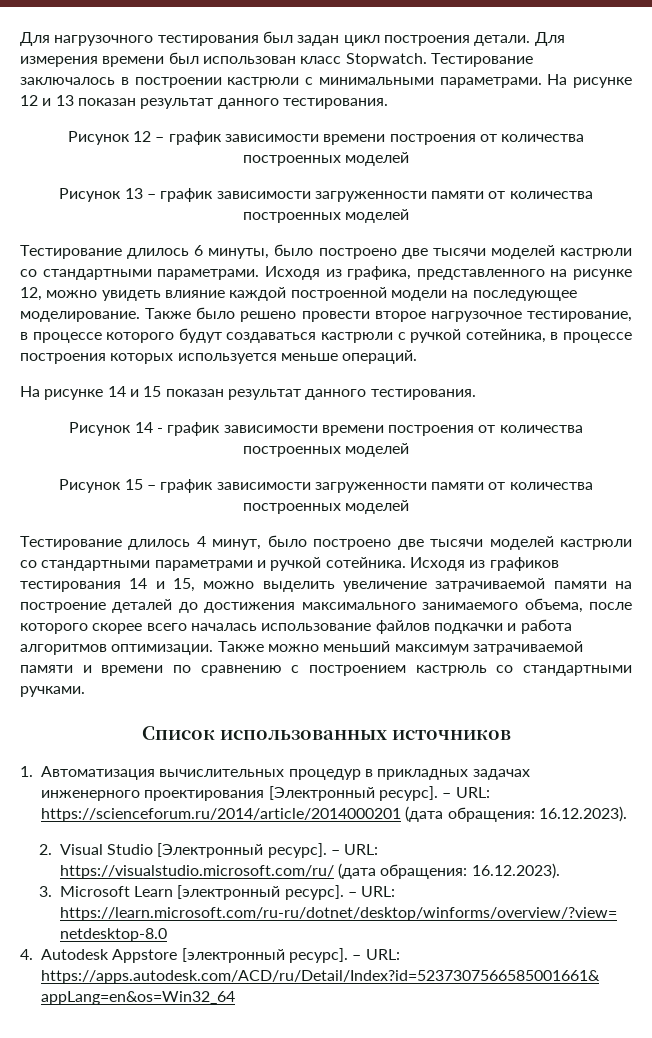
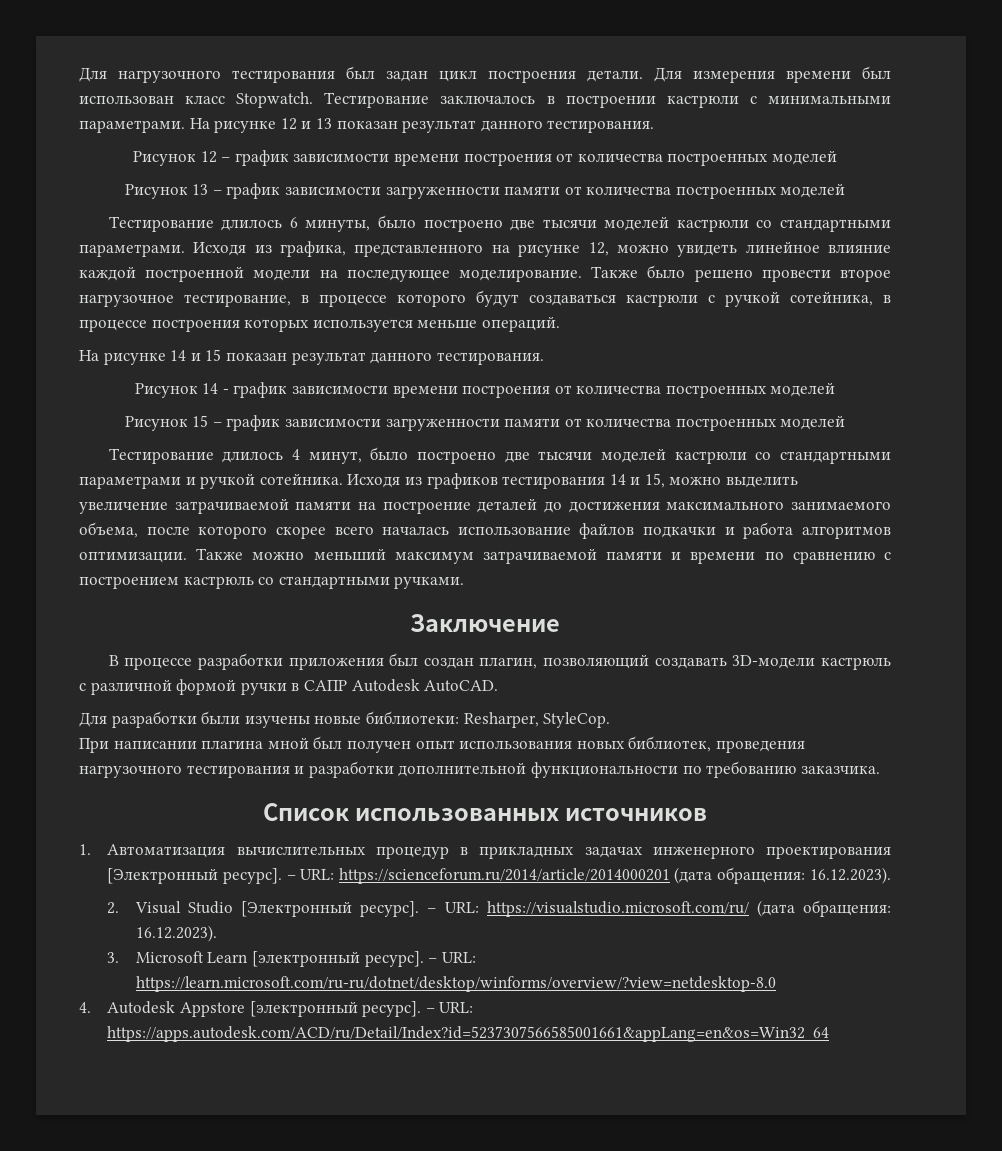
- Исходя из графика, представленного на рисунке 12, можно увидеть влияние каждой построенной модели на последующее моделирование.
+ Исходя из графика, представленного на рисунке 12, можно увидеть линейное влияние каждой построенной модели на последующее моделирование.
+ Заключение
+ В процессе разработки приложения был создан плагин, позволяющий создавать 3D-модели кастрюль с различной формой ручки в САПР Autodesk AutoCAD.
+ Для разработки были изучены новые библиотеки: Resharper, StyleCop.
+ При написании плагина мной был получен опыт использования новых библиотек, проведения нагрузочного тестирования и разработки дополнительной функциональности по требованию заказчика.

